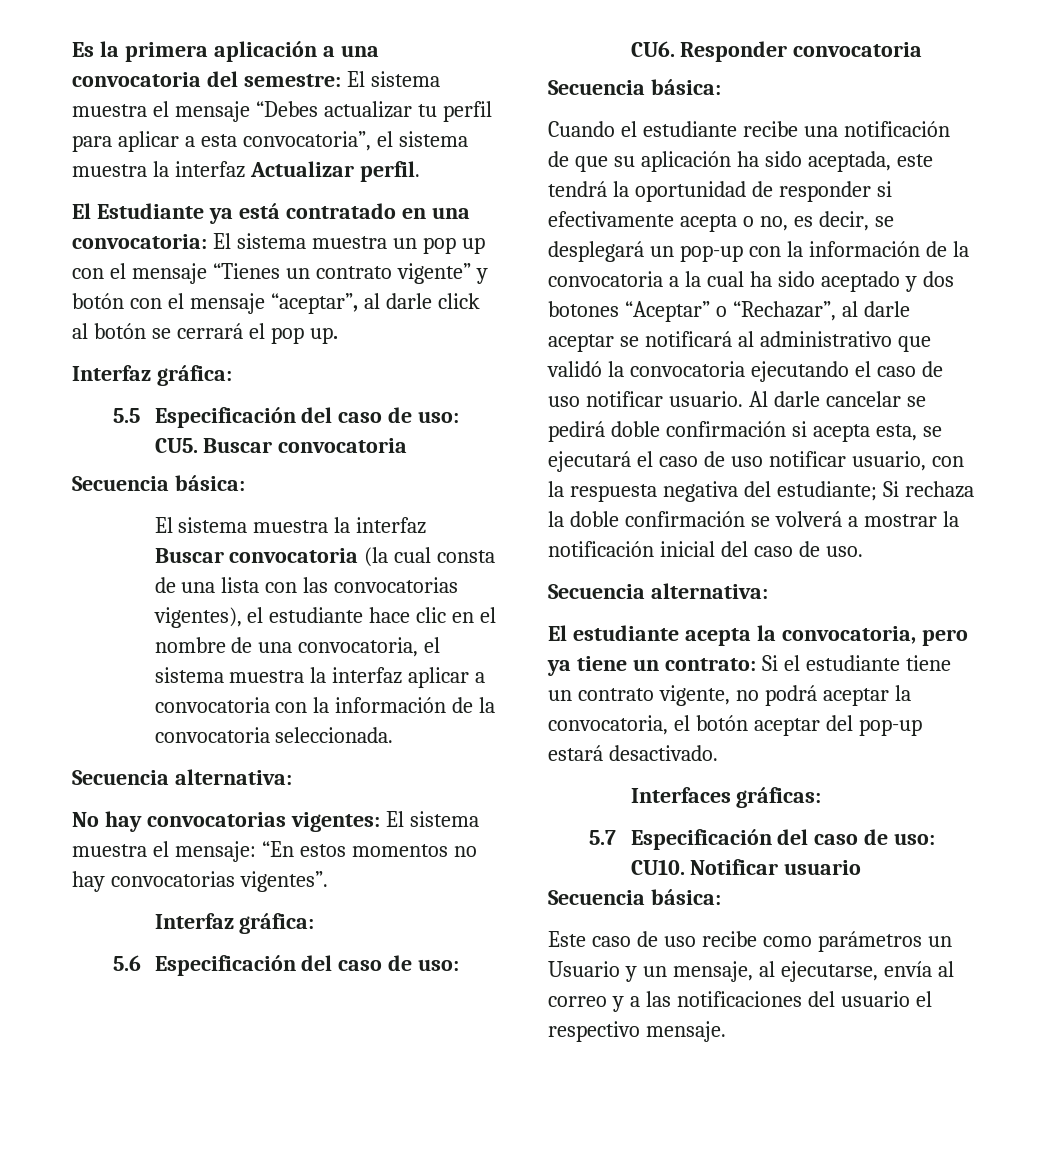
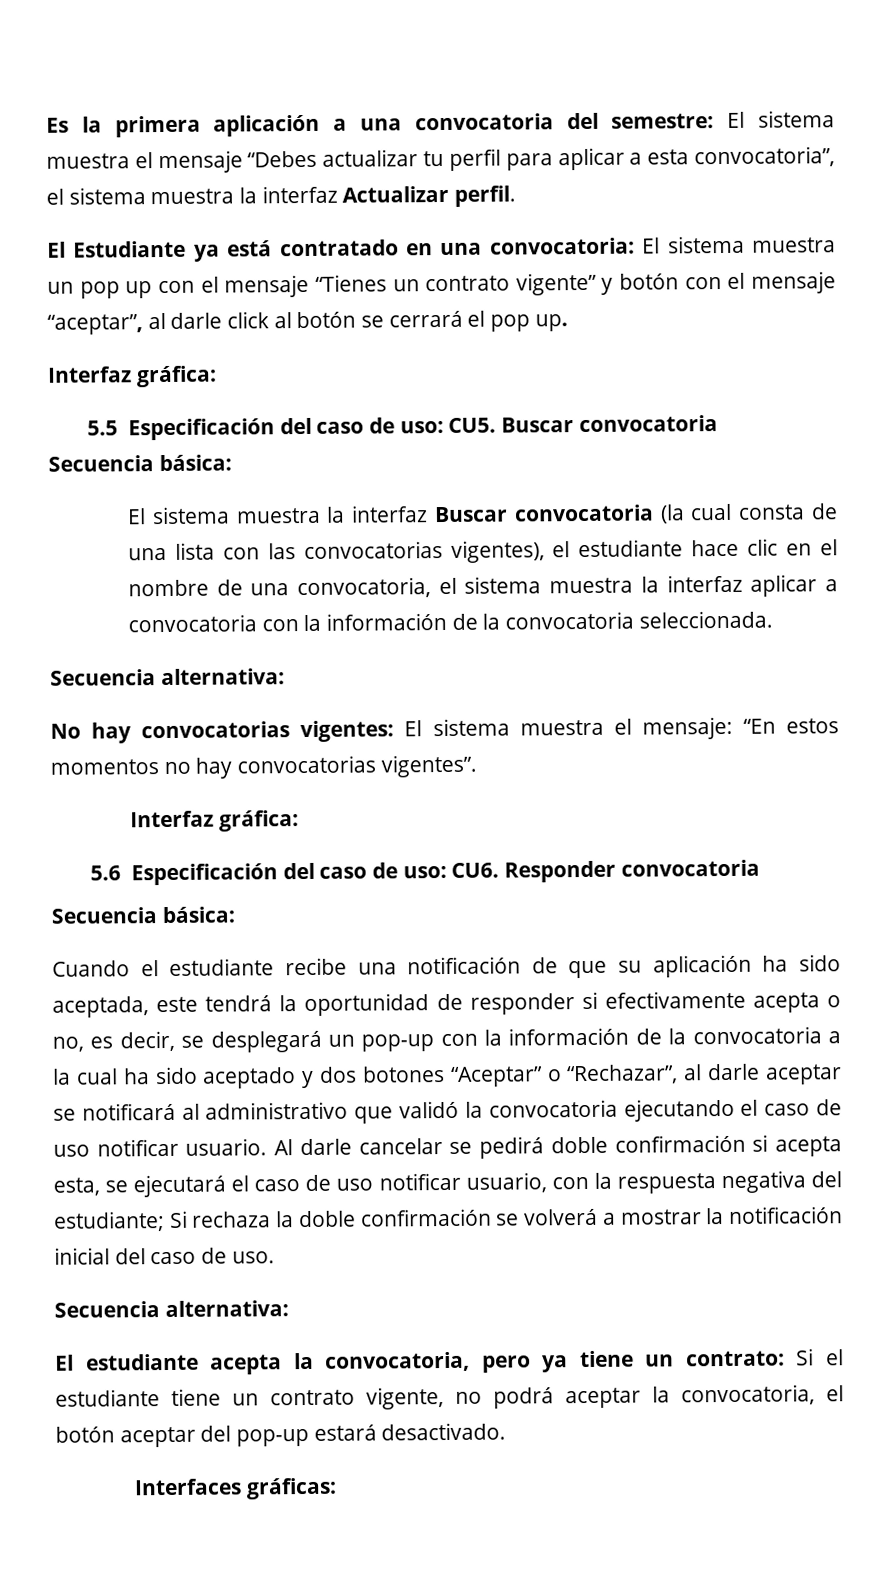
- 5.7 Especificación del caso de uso: CU10. Notificar usuario
- Secuencia básica:
- Este caso de uso recibe como parámetros un Usuario y un mensaje, al ejecutarse, envía al correo y a las notificaciones del usuario el respectivo mensaje.

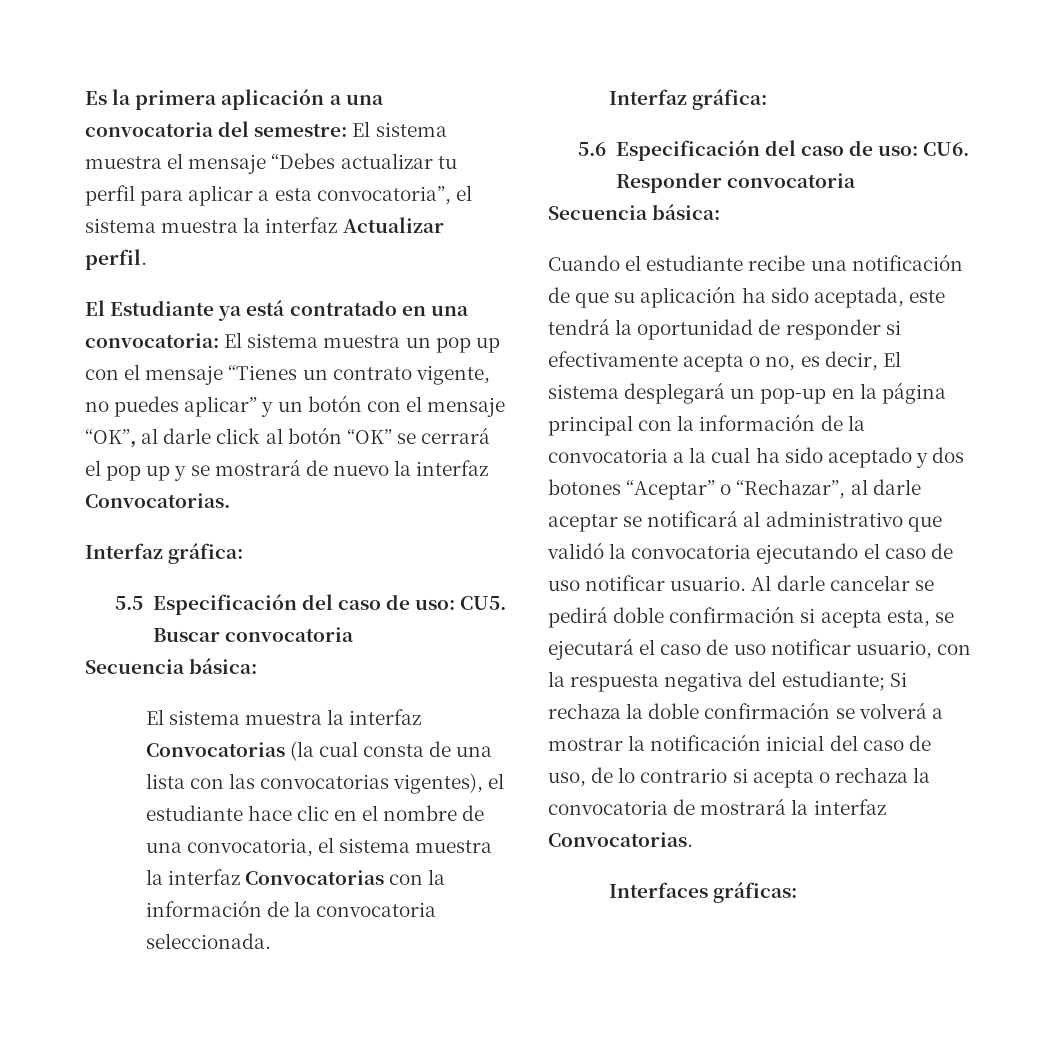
- El Estudiante ya está contratado en una convocatoria: El sistema muestra un pop up con el mensaje “Tienes un contrato vigente” y botón con el mensaje “aceptar”, al darle click al botón se cerrará el pop up.
+ El Estudiante ya está contratado en una convocatoria: El sistema muestra un pop up con el mensaje “Tienes un contrato vigente, no puedes aplicar” y un botón con el mensaje “OK”, al darle click al botón “OK” se cerrará el pop up y se mostrará de nuevo la interfaz Convocatorias.
- El sistema muestra la interfaz Buscar convocatoria (la cual consta de una lista con las convocatorias vigentes), el estudiante hace clic en el nombre de una convocatoria, el sistema muestra la interfaz aplicar a convocatoria con la información de la convocatoria seleccionada.
- Secuencia alternativa:
- No hay convocatorias vigentes: El sistema muestra el mensaje: “En estos momentos no hay convocatorias vigentes”.
+ El sistema muestra la interfaz Convocatorias (la cual consta de una lista con las convocatorias vigentes), el estudiante hace clic en el nombre de una convocatoria, el sistema muestra la interfaz Convocatorias con la información de la convocatoria seleccionada.
- Cuando el estudiante recibe una notificación de que su aplicación ha sido aceptada, este tendrá la oportunidad de responder si efectivamente acepta o no, es decir, se desplegará un pop-up con la información de la convocatoria a la cual ha sido aceptado y dos botones “Aceptar” o “Rechazar”, al darle aceptar se notificará al administrativo que validó la convocatoria ejecutando el caso de uso notificar usuario.
+ Cuando el estudiante recibe una notificación de que su aplicación ha sido aceptada, este tendrá la oportunidad de responder si efectivamente acepta o no, es decir, El sistema desplegará un pop-up en la página principal con la información de la convocatoria a la cual ha sido aceptado y dos botones “Aceptar” o “Rechazar”, al darle aceptar se notificará al administrativo que validó la convocatoria ejecutando el caso de uso notificar usuario.
- Al darle cancelar se pedirá doble confirmación si acepta esta, se ejecutará el caso de uso notificar usuario, con la respuesta negativa del estudiante; Si rechaza la doble confirmación se volverá a mostrar la notificación inicial del caso de uso.
- Secuencia alternativa:
- El estudiante acepta la convocatoria, pero ya tiene un contrato: Si el estudiante tiene un contrato vigente, no podrá aceptar la convocatoria, el botón aceptar del pop-up estará desactivado.
+ Al darle cancelar se pedirá doble confirmación si acepta esta, se ejecutará el caso de uso notificar usuario, con la respuesta negativa del estudiante; Si rechaza la doble confirmación se volverá a mostrar la notificación inicial del caso de uso, de lo contrario si acepta o rechaza la convocatoria de mostrará la interfaz Convocatorias.

